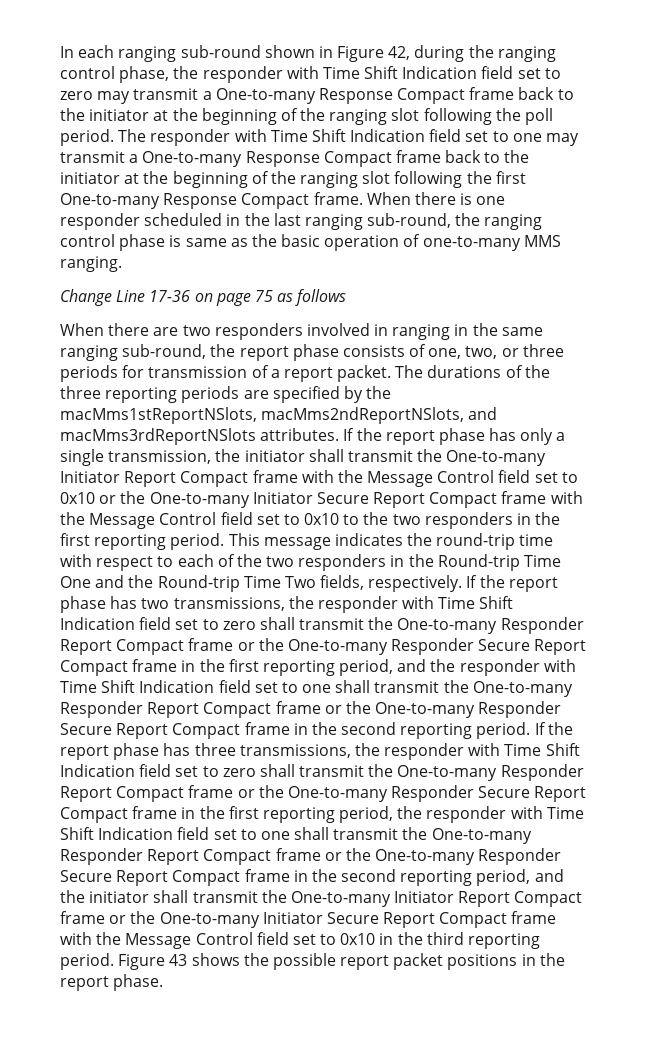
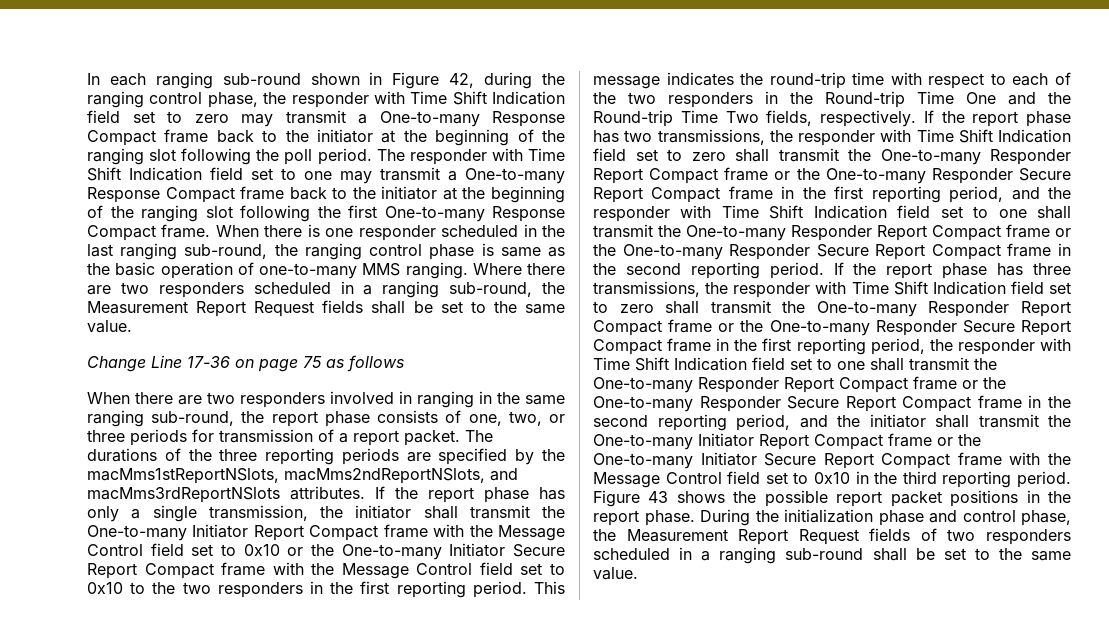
+ Where there are two responders scheduled in a ranging sub-round, the Measurement Report Request fields shall be set to the same value.
+ During the initialization phase and control phase, the Measurement Report Request fields of two responders scheduled in a ranging sub-round shall be set to the same value.

